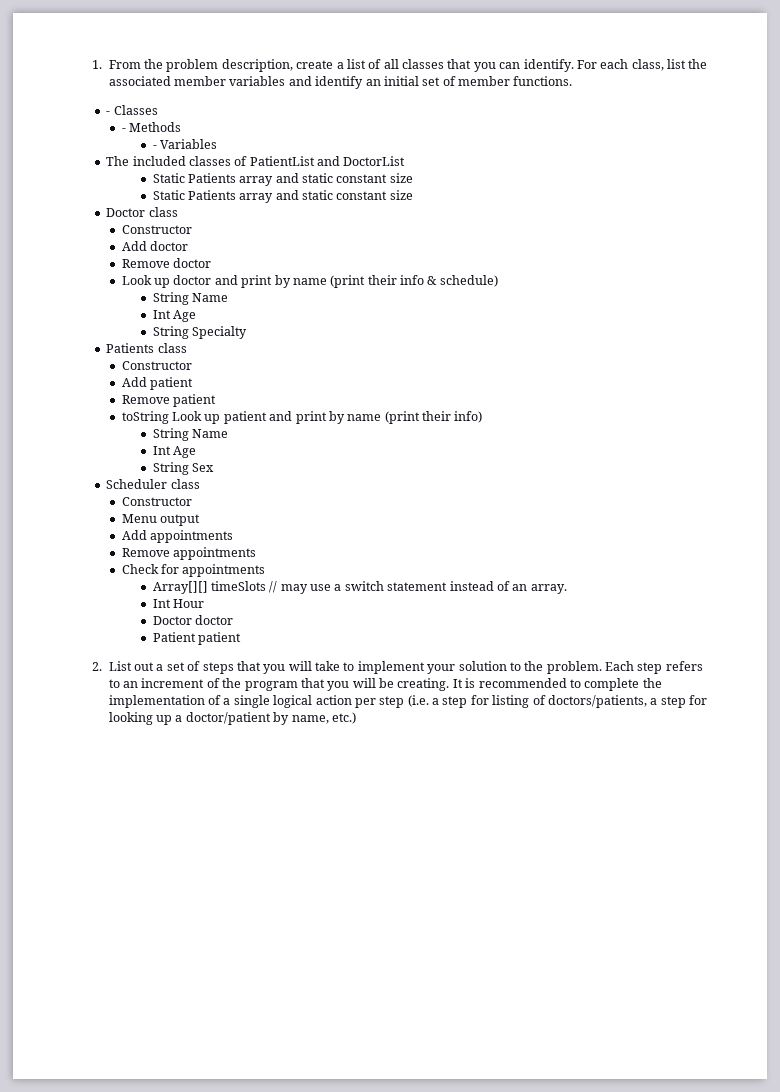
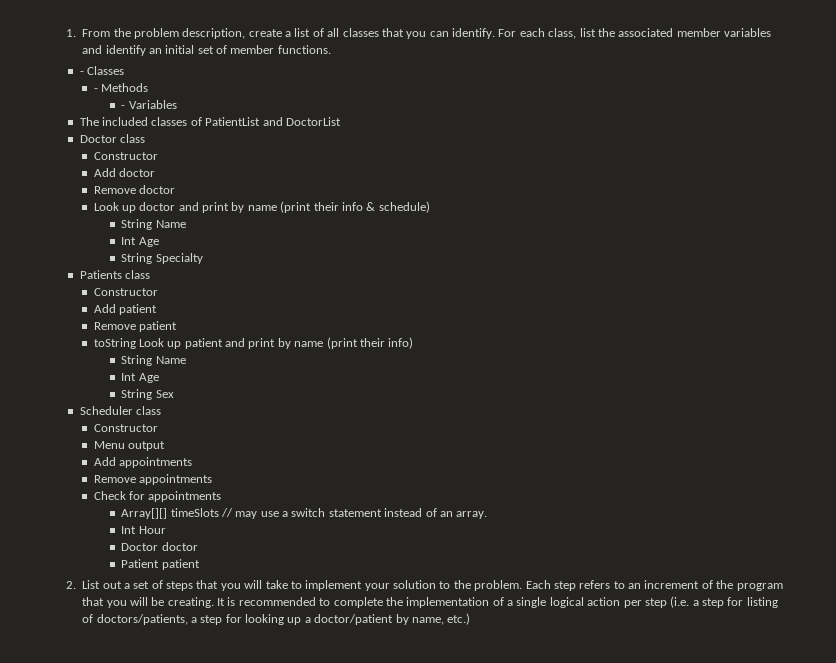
  The included classes of PatientList and DoctorList
- Static Patients array and static constant size
- Static Patients array and static constant size

